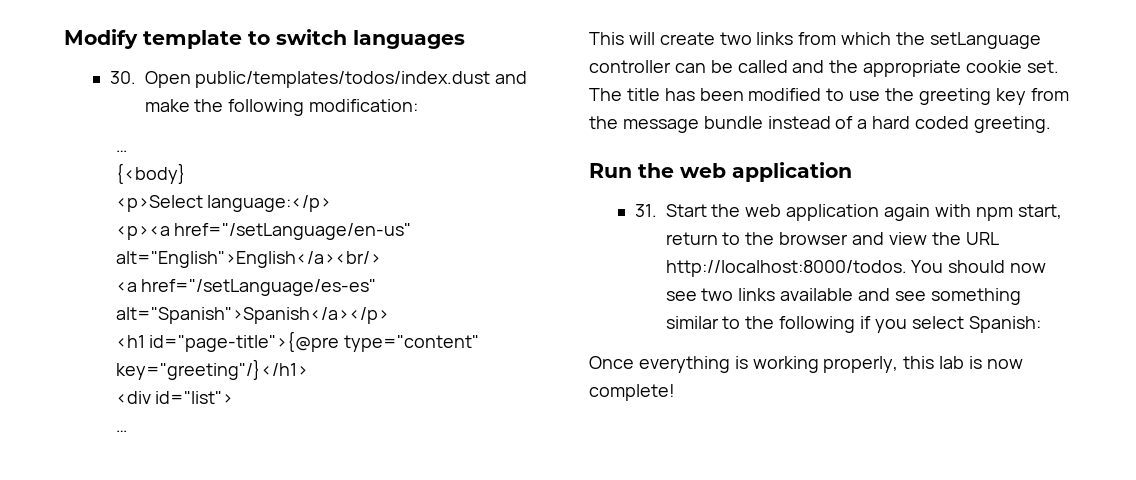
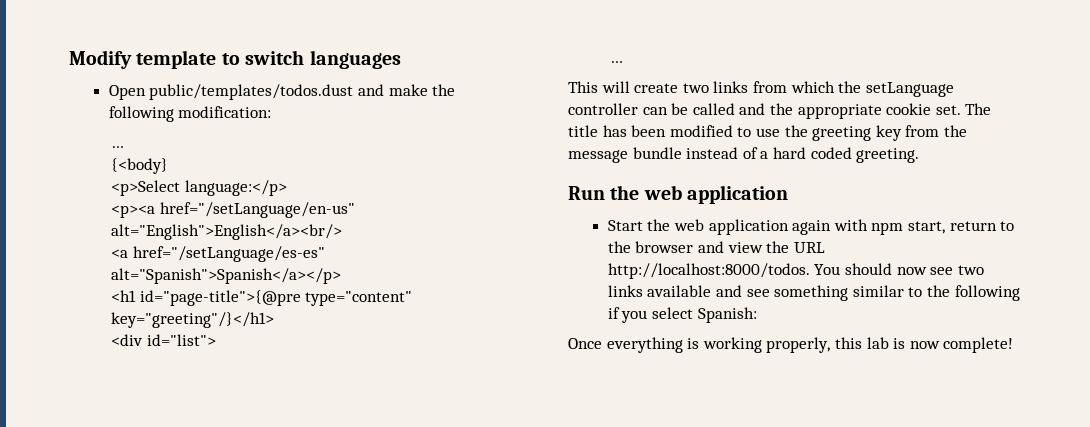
- 30. Open public/templates/todos/index.dust and make the following modification:
+ Open public/templates/todos.dust and make the following modification:
- 31. Start the web application again with npm start, return to the browser and view the URL http://localhost:8000/todos.
+ Start the web application again with npm start, return to the browser and view the URL http://localhost:8000/todos.

